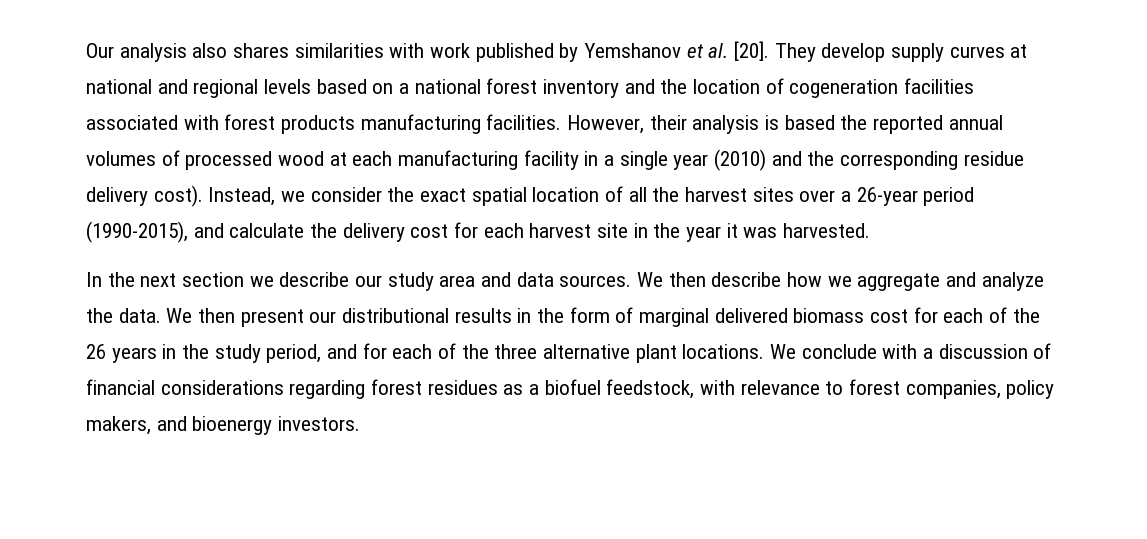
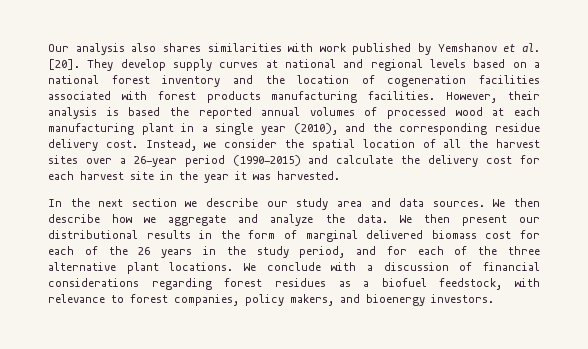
- However, their analysis is based the reported annual volumes of processed wood at each manufacturing facility in a single year (2010) and the corresponding residue delivery cost).
+ However, their analysis is based the reported annual volumes of processed wood at each manufacturing plant in a single year (2010), and the corresponding residue delivery cost.
- Instead, we consider the exact spatial location of all the harvest sites over a 26-year period (1990-2015), and calculate the delivery cost for each harvest site in the year it was harvested.
+ Instead, we consider the spatial location of all the harvest sites over a 26-year period (1990-2015) and calculate the delivery cost for each harvest site in the year it was harvested.

